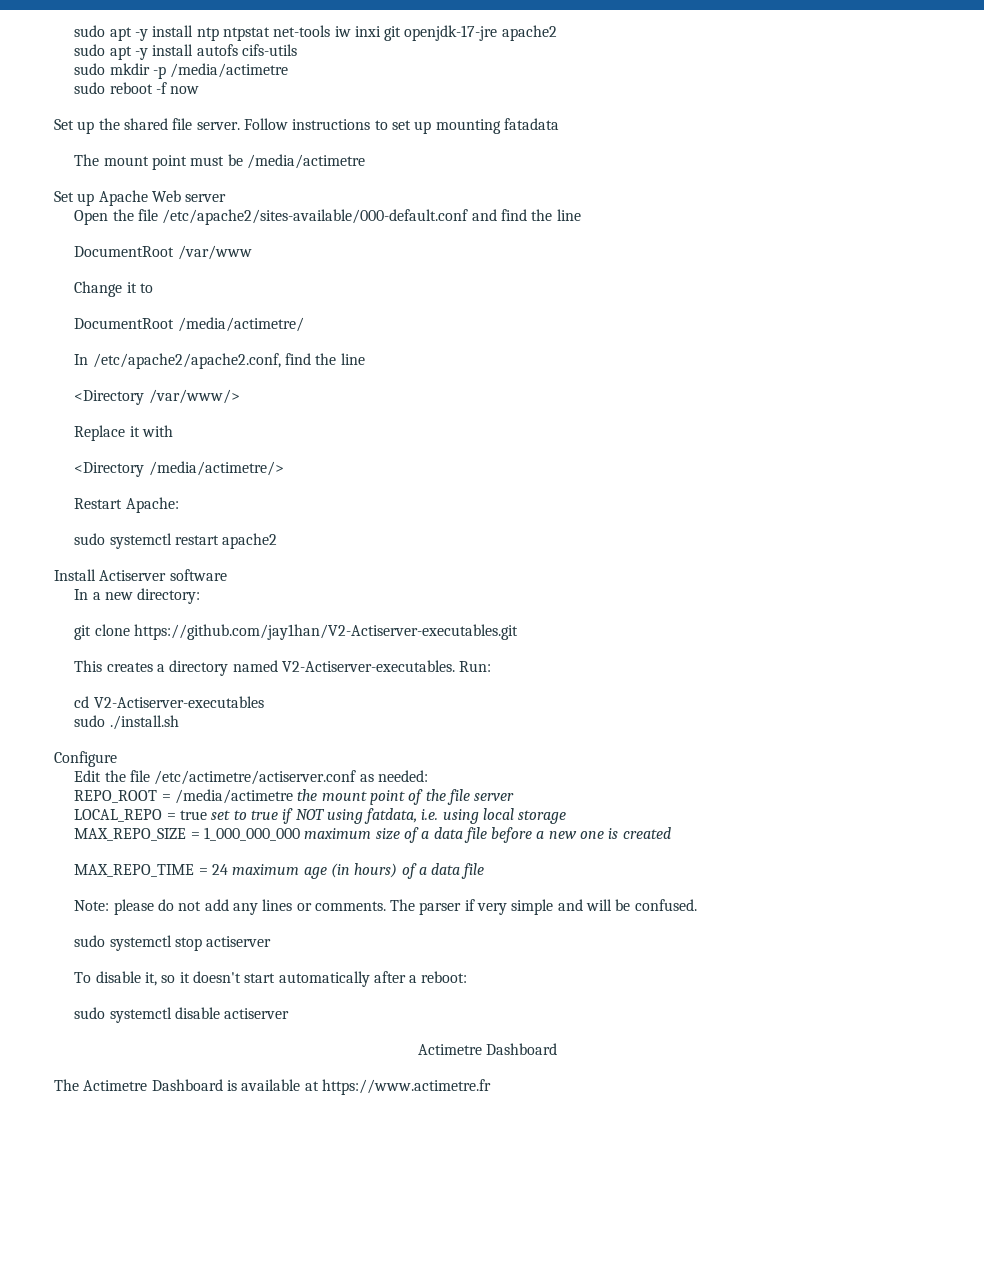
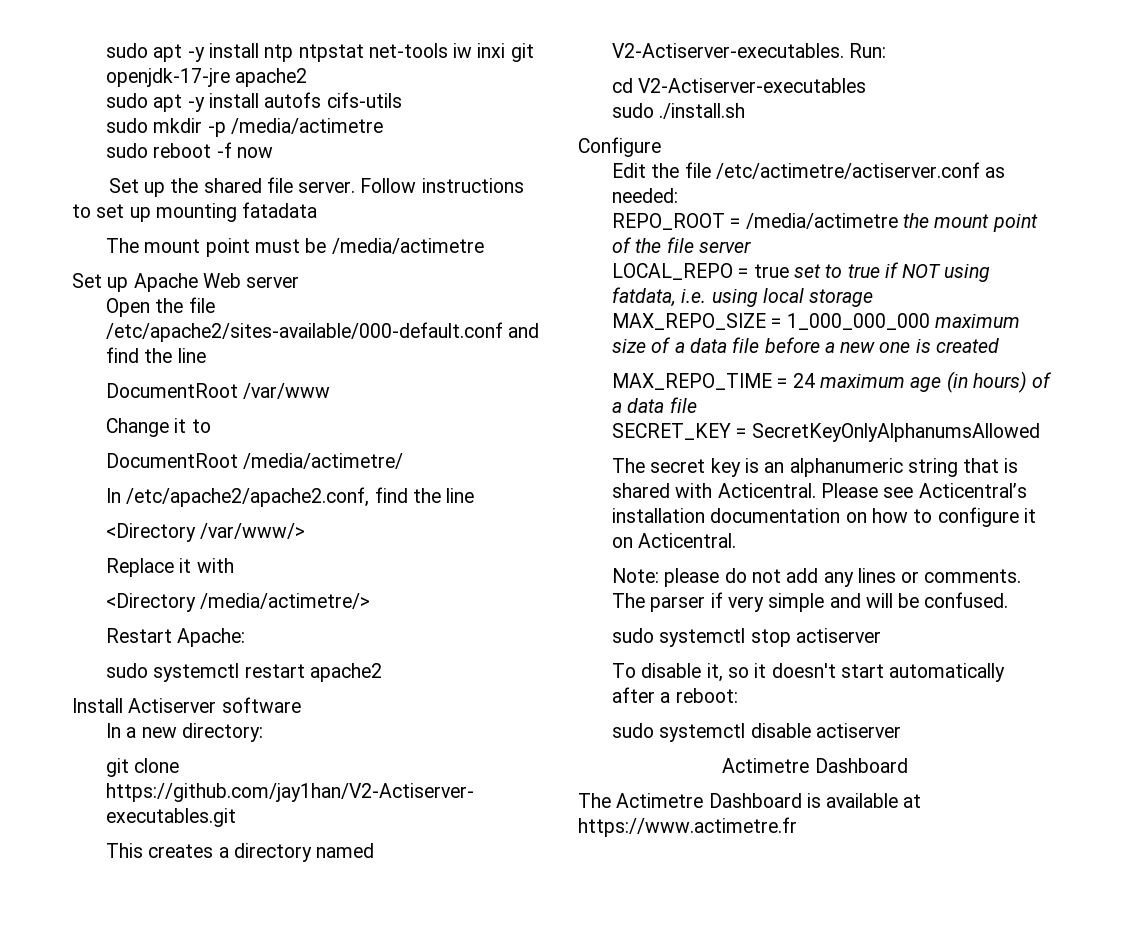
+ SECRET_KEY = SecretKeyOnlyAlphanumsAllowed
+ The secret key is an alphanumeric string that is shared with Acticentral. Please see Acticentral’s installation documentation on how to configure it on Acticentral.

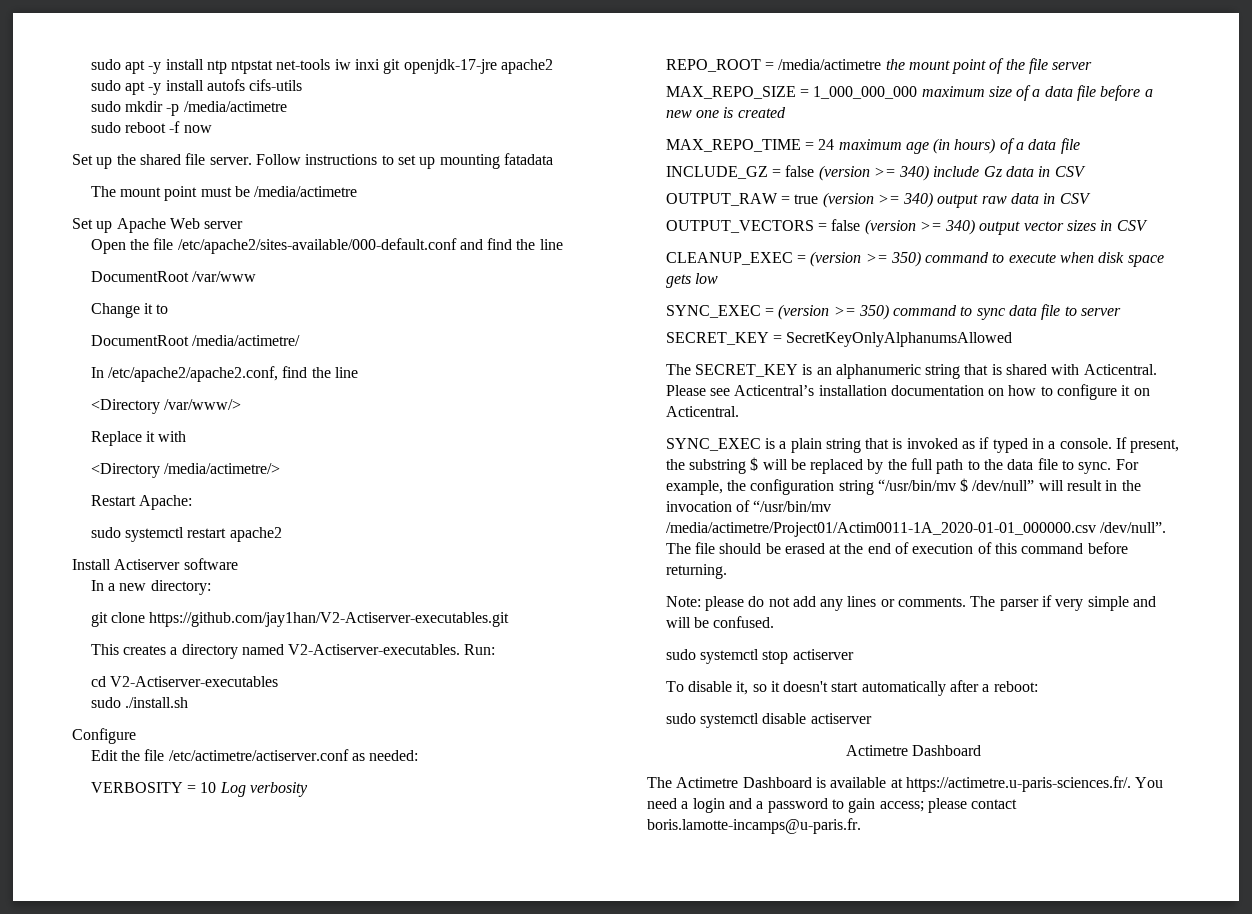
+ VERBOSITY = 10 Log verbosity
- LOCAL_REPO = true set to true if NOT using fatdata, i.e. using local storage
+ INCLUDE_GZ = false (version >= 340) include Gz data in CSV
+ OUTPUT_RAW = true (version >= 340) output raw data in CSV
+ OUTPUT_VECTORS = false (version >= 340) output vector sizes in CSV
+ CLEANUP_EXEC = (version >= 350) command to execute when disk space gets low
+ SYNC_EXEC = (version >= 350) command to sync data file to server
- The secret key is an alphanumeric string that is shared with Acticentral.
+ The SECRET_KEY is an alphanumeric string that is shared with Acticentral.
+ SYNC_EXEC is a plain string that is invoked as if typed in a console. If present, the substring $ will be replaced by the full path to the data file to sync. For example, the configuration string “/usr/bin/mv $ /dev/null” will result in the invocation of “/usr/bin/mv /media/actimetre/Project01/Actim0011-1A_2020-01-01_000000.csv /dev/null”. The file should be erased at the end of execution of this command before returning.
- The Actimetre Dashboard is available at https://www.actimetre.fr
+ The Actimetre Dashboard is available at https://actimetre.u-paris-sciences.fr/. You need a login and a password to gain access; please contact boris.lamotte-incamps@u-paris.fr.

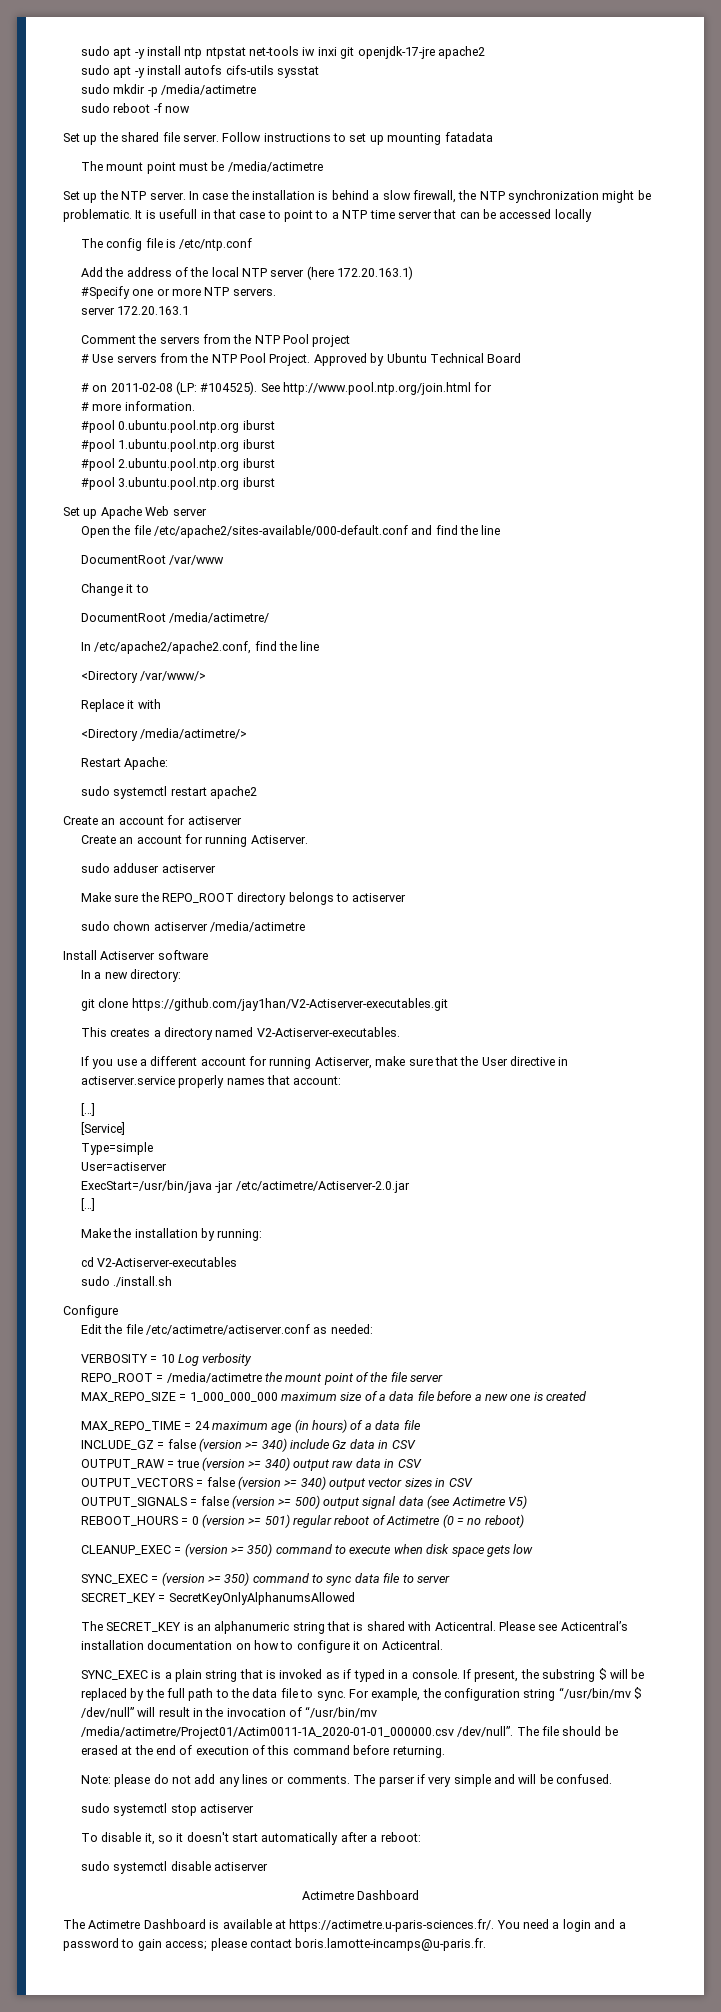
- sudo apt -y install autofs cifs-utils
+ sudo apt -y install autofs cifs-utils sysstat
+ Set up the NTP server. In case the installation is behind a slow firewall, the NTP synchronization might be problematic. It is usefull in that case to point to a NTP time server that can be accessed locally
+ The config file is /etc/ntp.conf
+ Add the address of the local NTP server (here 172.20.163.1)
+ #Specify one or more NTP servers.
+ server 172.20.163.1
+ Comment the servers from the NTP Pool project
+ # Use servers from the NTP Pool Project. Approved by Ubuntu Technical Board
+ # on 2011-02-08 (LP: #104525). See http://www.pool.ntp.org/join.html for
+ # more information.
+ #pool 0.ubuntu.pool.ntp.org iburst
+ #pool 1.ubuntu.pool.ntp.org iburst
+ #pool 2.ubuntu.pool.ntp.org iburst
+ #pool 3.ubuntu.pool.ntp.org iburst
+ Create an account for actiserver
+ Create an account for running Actiserver.
+ sudo adduser actiserver
+ Make sure the REPO_ROOT directory belongs to actiserver
+ sudo chown actiserver /media/actimetre
- This creates a directory named V2-Actiserver-executables. Run:
+ This creates a directory named V2-Actiserver-executables.
+ If you use a different account for running Actiserver, make sure that the User directive in actiserver.service properly names that account:
+ […]
+ [Service]
+ Type=simple
+ User=actiserver
+ ExecStart=/usr/bin/java -jar /etc/actimetre/Actiserver-2.0.jar
+ […]
+ Make the installation by running:
+ OUTPUT_SIGNALS = false (version >= 500) output signal data (see Actimetre V5)
+ REBOOT_HOURS = 0 (version >= 501) regular reboot of Actimetre (0 = no reboot)

